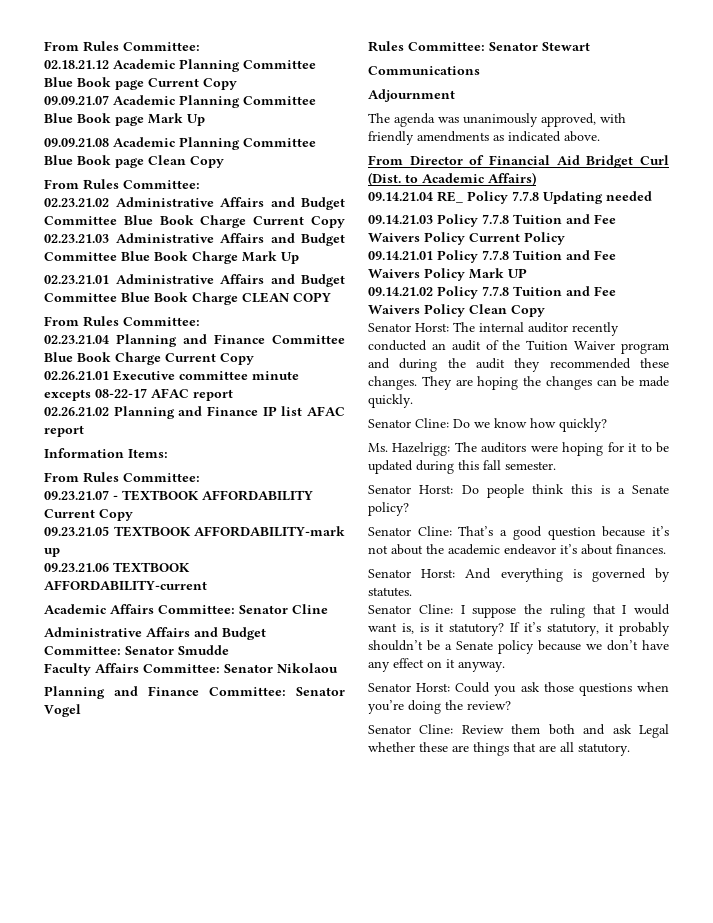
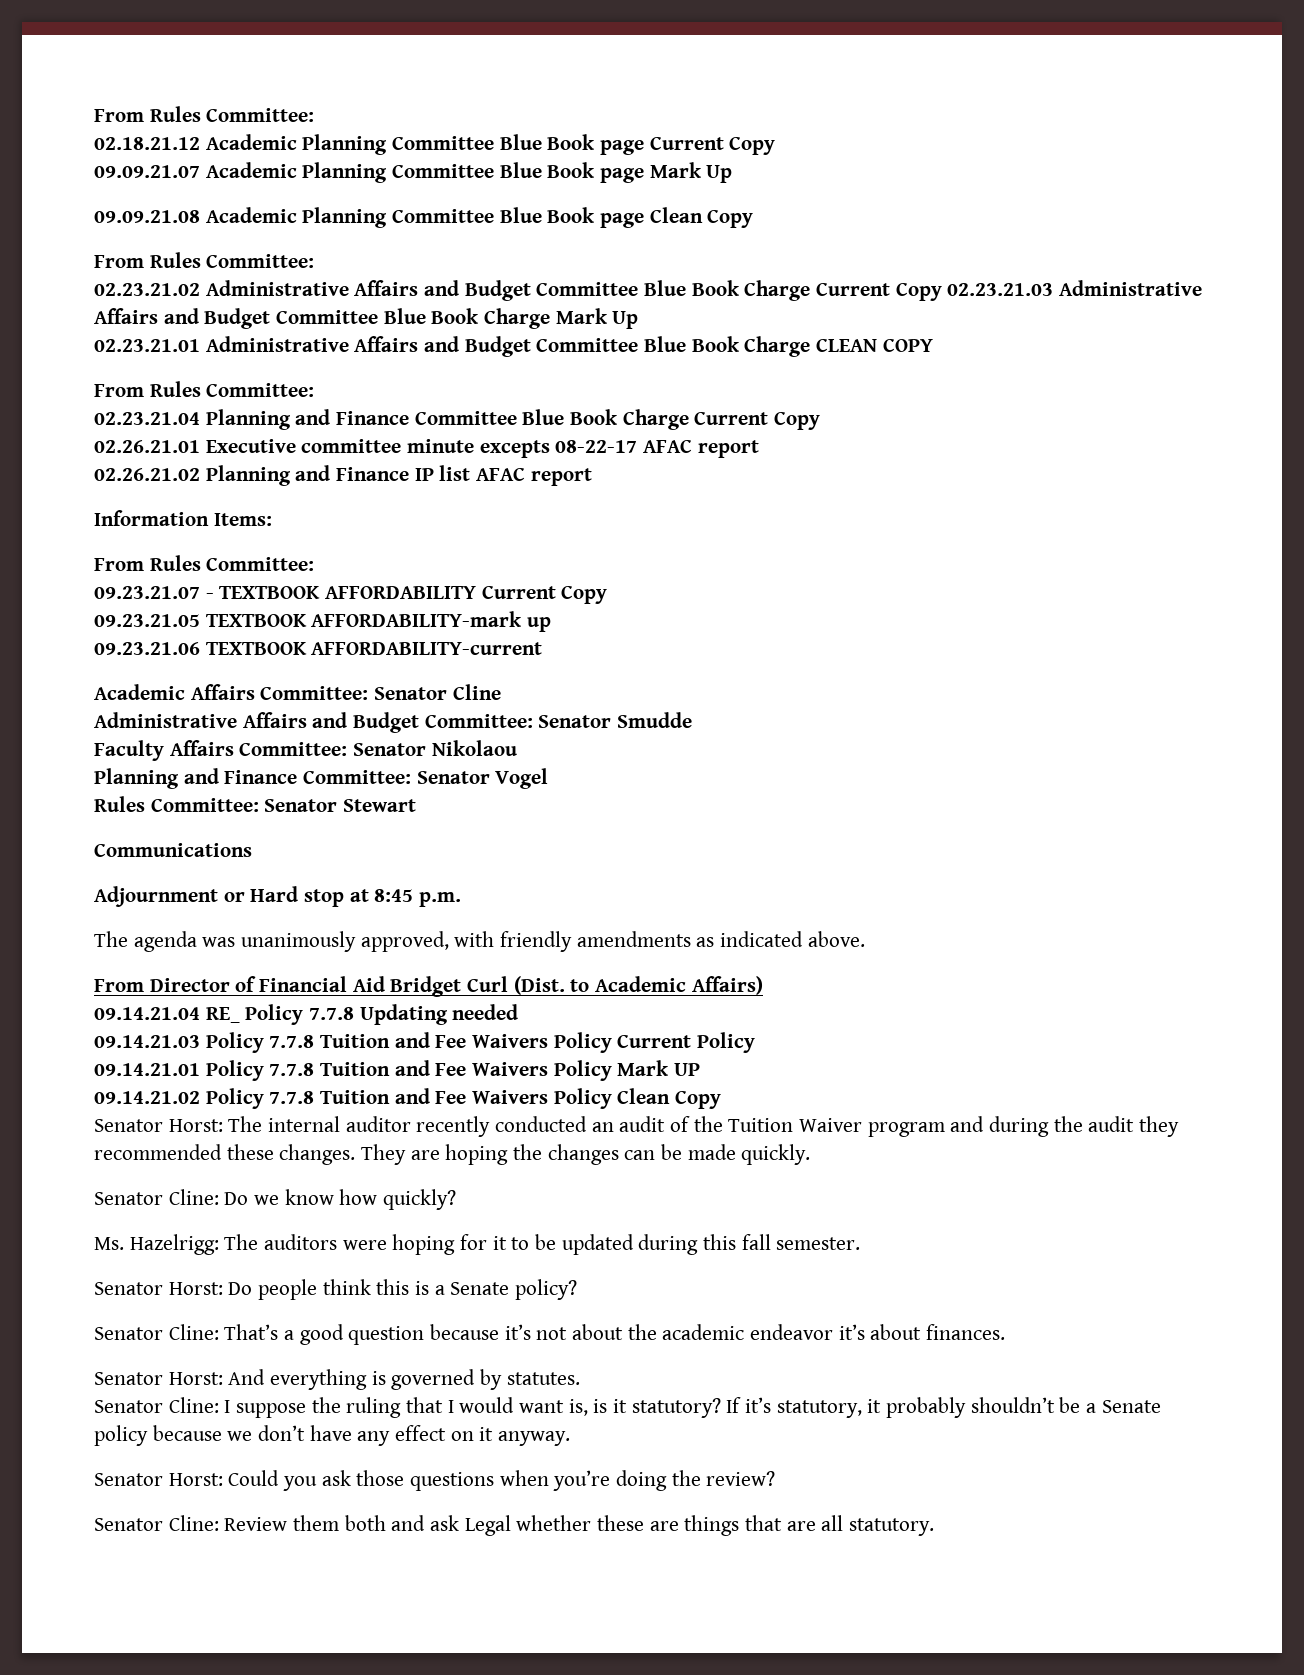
- Adjournment
+ Adjournment or Hard stop at 8:45 p.m.

